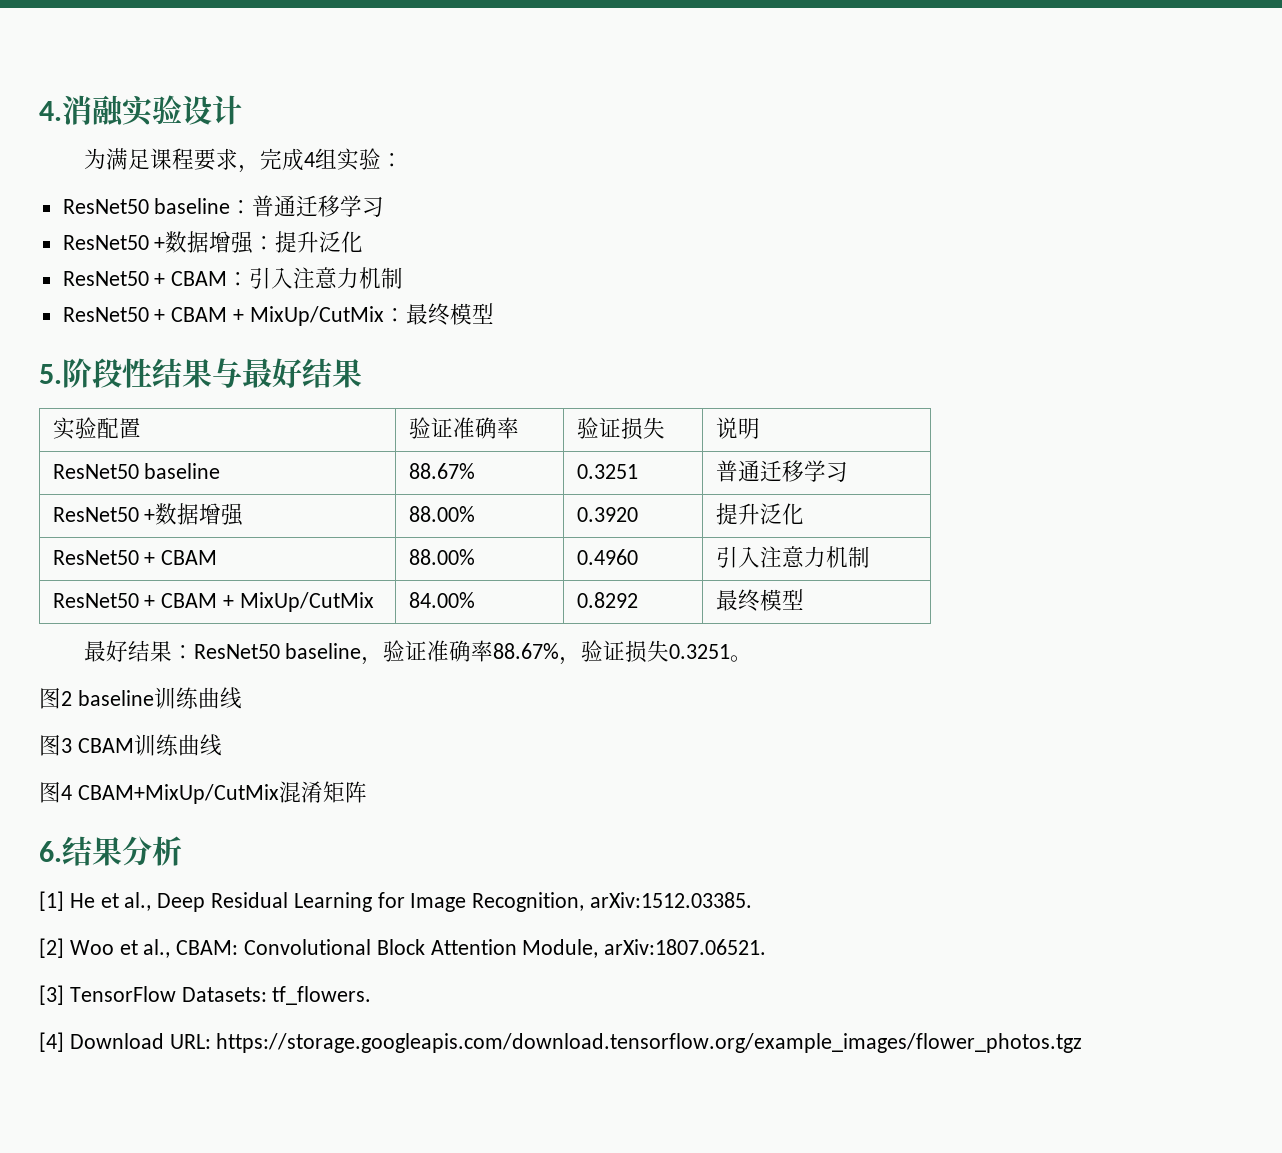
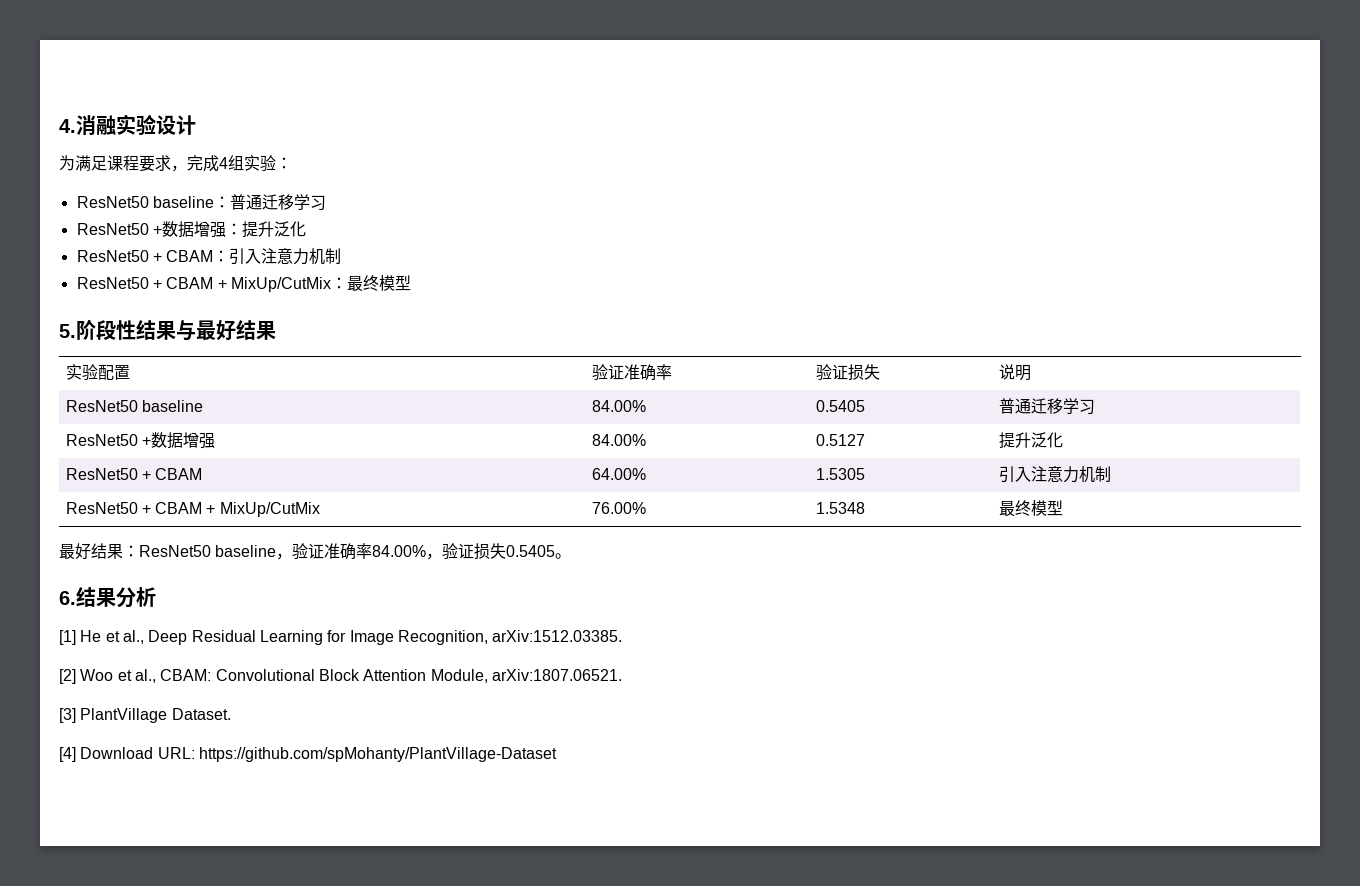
- ResNet50 baseline | 88.67% | 0.3251 | 普通迁移学习
+ ResNet50 baseline | 84.00% | 0.5405 | 普通迁移学习
- ResNet50 +数据增强 | 88.00% | 0.3920 | 提升泛化
+ ResNet50 +数据增强 | 84.00% | 0.5127 | 提升泛化
- ResNet50 + CBAM | 88.00% | 0.4960 | 引入注意力机制
+ ResNet50 + CBAM | 64.00% | 1.5305 | 引入注意力机制
- ResNet50 + CBAM + MixUp/CutMix | 84.00% | 0.8292 | 最终模型
+ ResNet50 + CBAM + MixUp/CutMix | 76.00% | 1.5348 | 最终模型
- 最好结果：ResNet50 baseline，验证准确率88.67%，验证损失0.3251。
+ 最好结果：ResNet50 baseline，验证准确率84.00%，验证损失0.5405。
- 图2 baseline训练曲线
- 图3 CBAM训练曲线
- 图4 CBAM+MixUp/CutMix混淆矩阵
- [3] TensorFlow Datasets: tf_flowers.
+ [3] PlantVillage Dataset.
- [4] Download URL: https://storage.googleapis.com/download.tensorflow.org/example_images/flower_photos.tgz
+ [4] Download URL: https://github.com/spMohanty/PlantVillage-Dataset

